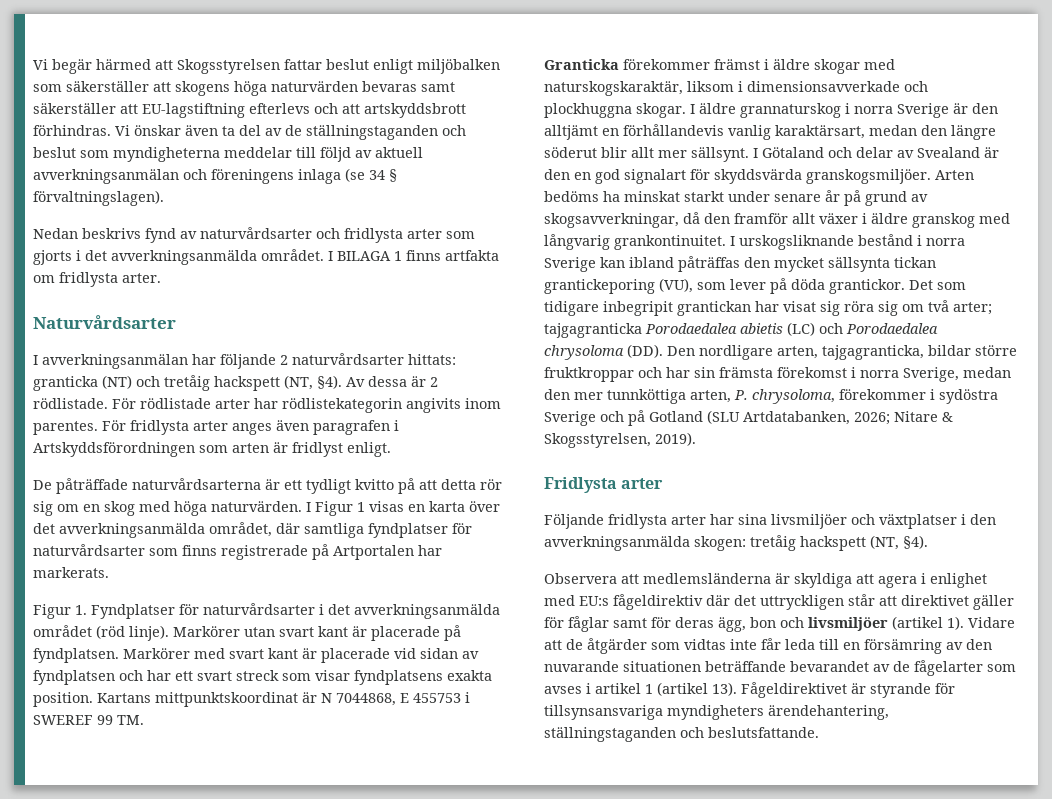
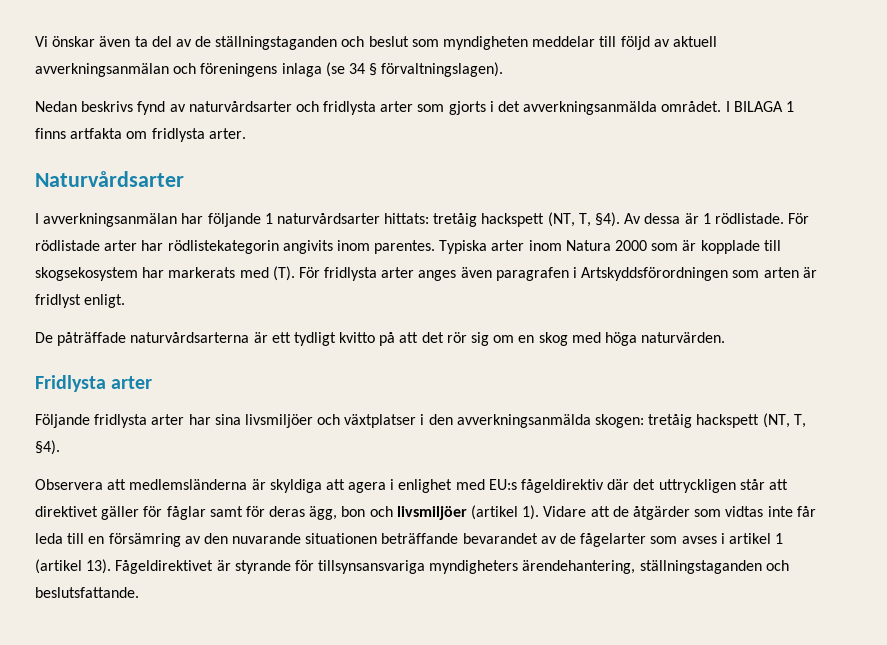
- Vi begär härmed att Skogsstyrelsen fattar beslut enligt miljöbalken som säkerställer att skogens höga naturvärden bevaras samt säkerställer att EU-lagstiftning efterlevs och att artskyddsbrott förhindras. Vi önskar även ta del av de ställningstaganden och beslut som myndigheterna meddelar till följd av aktuell avverkningsanmälan och föreningens inlaga (se 34 § förvaltningslagen).
+ Vi önskar även ta del av de ställningstaganden och beslut som myndigheten meddelar till följd av aktuell avverkningsanmälan och föreningens inlaga (se 34 § förvaltningslagen).
- I avverkningsanmälan har följande 2 naturvårdsarter hittats: granticka (NT) och tretåig hackspett (NT, §4).
+ I avverkningsanmälan har följande 1 naturvårdsarter hittats: tretåig hackspett (NT, T, §4).
- Av dessa är 2 rödlistade.
+ Av dessa är 1 rödlistade.
- För fridlysta arter anges även paragrafen i Artskyddsförordningen som arten är fridlyst enligt.
+ Typiska arter inom Natura 2000 som är kopplade till skogsekosystem har markerats med (T). För fridlysta arter anges även paragrafen i Artskyddsförordningen som arten är fridlyst enligt.
- De påträffade naturvårdsarterna är ett tydligt kvitto på att detta rör sig om en skog med höga naturvärden. I Figur 1 visas en karta över det avverkningsanmälda området, där samtliga fyndplatser för naturvårdsarter som finns registrerade på Artportalen har markerats.
- Figur 1. Fyndplatser för naturvårdsarter i det avverkningsanmälda området (röd linje). Markörer utan svart kant är placerade på fyndplatsen. Markörer med svart kant är placerade vid sidan av fyndplatsen och har ett svart streck som visar fyndplatsens exakta position. Kartans mittpunktskoordinat är N 7044868, E 455753 i SWEREF 99 TM.
- Granticka förekommer främst i äldre skogar med naturskogskaraktär, liksom i dimensionsavverkade och plockhuggna skogar. I äldre grannaturskog i norra Sverige är den alltjämt en förhållandevis vanlig karaktärsart, medan den längre söderut blir allt mer sällsynt. I Götaland och delar av Svealand är den en god signalart för skyddsvärda granskogsmiljöer. Arten bedöms ha minskat starkt under senare år på grund av skogsavverkningar, då den framför allt växer i äldre granskog med långvarig grankontinuitet. I urskogsliknande bestånd i norra Sverige kan ibland påträffas den mycket sällsynta tickan grantickeporing (VU), som lever på döda grantickor. Det som tidigare inbegripit grantickan har visat sig röra sig om två arter; tajgagranticka Porodaedalea abietis (LC) och Porodaedalea chrysoloma (DD). Den nordligare arten, tajgagranticka, bildar större fruktkroppar och har sin främsta förekomst i norra Sverige, medan den mer tunnköttiga arten, P. chrysoloma, förekommer i sydöstra Sverige och på Gotland (SLU Artdatabanken, 2026; Nitare & Skogsstyrelsen, 2019).
+ De påträffade naturvårdsarterna är ett tydligt kvitto på att det rör sig om en skog med höga naturvärden.
- Följande fridlysta arter har sina livsmiljöer och växtplatser i den avverkningsanmälda skogen: tretåig hackspett (NT, §4).
+ Följande fridlysta arter har sina livsmiljöer och växtplatser i den avverkningsanmälda skogen: tretåig hackspett (NT, T, §4).

